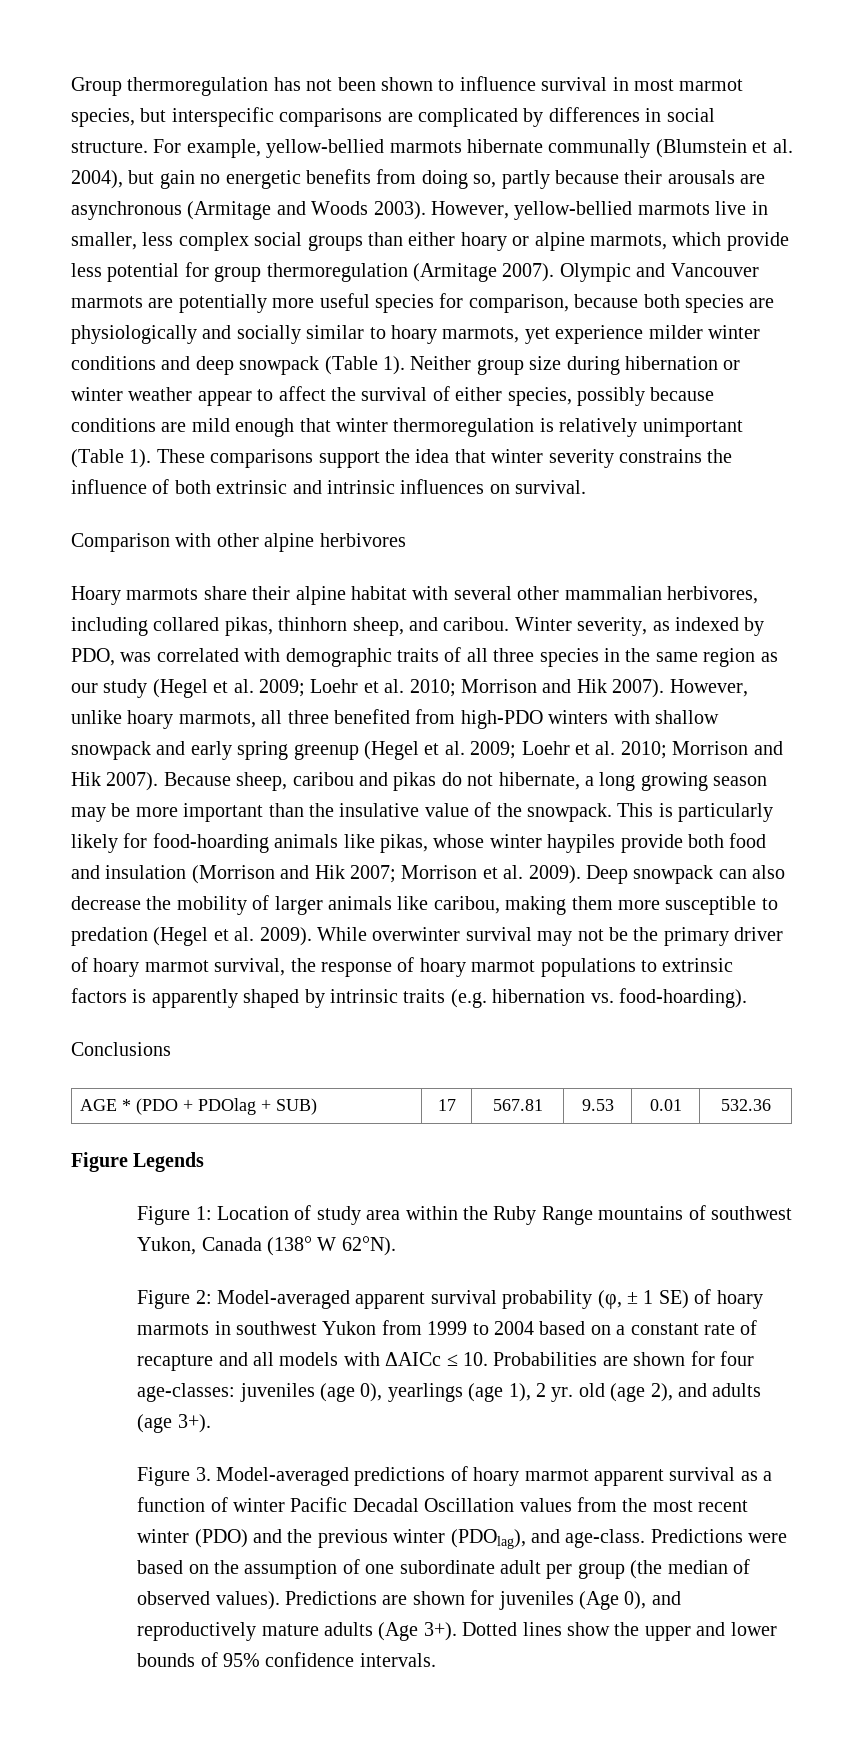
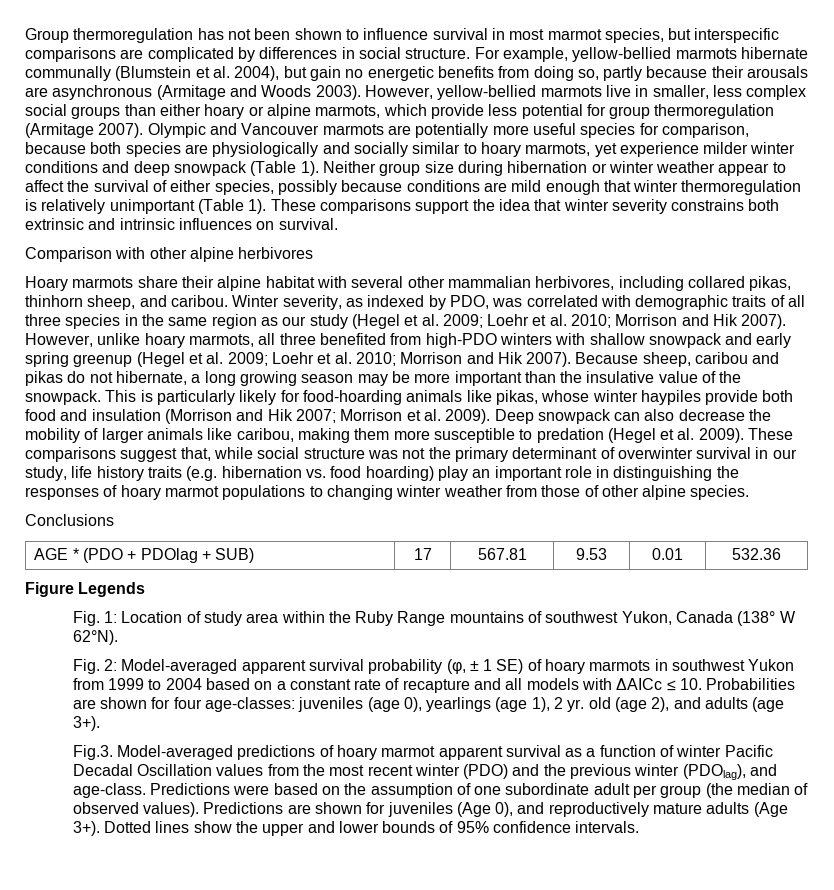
- These comparisons support the idea that winter severity constrains the influence of both extrinsic and intrinsic influences on survival.
+ These comparisons support the idea that winter severity constrains both extrinsic and intrinsic influences on survival.
- While overwinter survival may not be the primary driver of hoary marmot survival, the response of hoary marmot populations to extrinsic factors is apparently shaped by intrinsic traits (e.g. hibernation vs. food-hoarding).
+ These comparisons suggest that, while social structure was not the primary determinant of overwinter survival in our study, life history traits (e.g. hibernation vs. food hoarding) play an important role in distinguishing the responses of hoary marmot populations to changing winter weather from those of other alpine species.
- Figure 1: Location of study area within the Ruby Range mountains of southwest Yukon, Canada (138° W 62°N).
+ Fig. 1: Location of study area within the Ruby Range mountains of southwest Yukon, Canada (138° W 62°N).
- Figure 2: Model-averaged apparent survival probability (φ, ± 1 SE) of hoary marmots in southwest Yukon from 1999 to 2004 based on a constant rate of recapture and all models with ΔAICc ≤ 10. Probabilities are shown for four age-classes: juveniles (age 0), yearlings (age 1), 2 yr. old (age 2), and adults (age 3+).
+ Fig. 2: Model-averaged apparent survival probability (φ, ± 1 SE) of hoary marmots in southwest Yukon from 1999 to 2004 based on a constant rate of recapture and all models with ΔAICc ≤ 10. Probabilities are shown for four age-classes: juveniles (age 0), yearlings (age 1), 2 yr. old (age 2), and adults (age 3+).
- Figure 3. Model-averaged predictions of hoary marmot apparent survival as a function of winter Pacific Decadal Oscillation values from the most recent winter (PDO) and the previous winter (PDOlag), and age-class.
+ Fig.3. Model-averaged predictions of hoary marmot apparent survival as a function of winter Pacific Decadal Oscillation values from the most recent winter (PDO) and the previous winter (PDOlag), and age-class.

